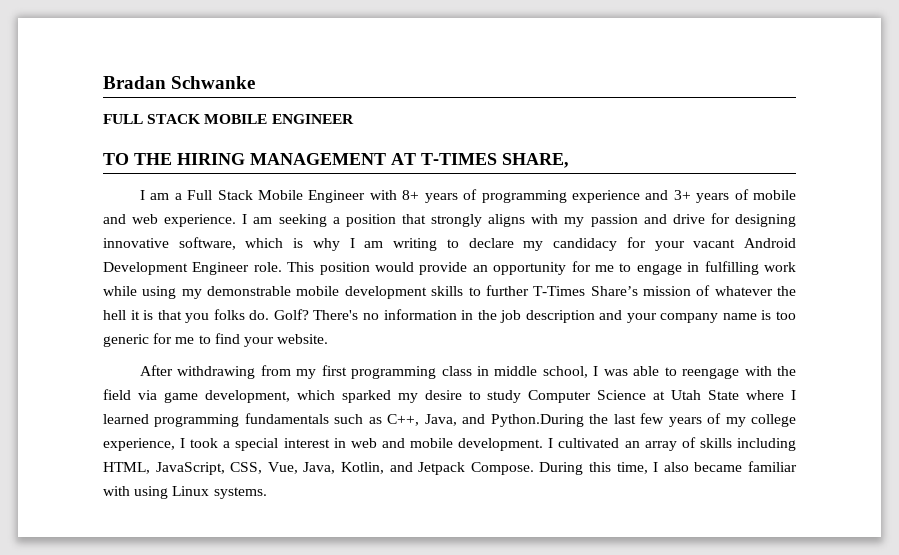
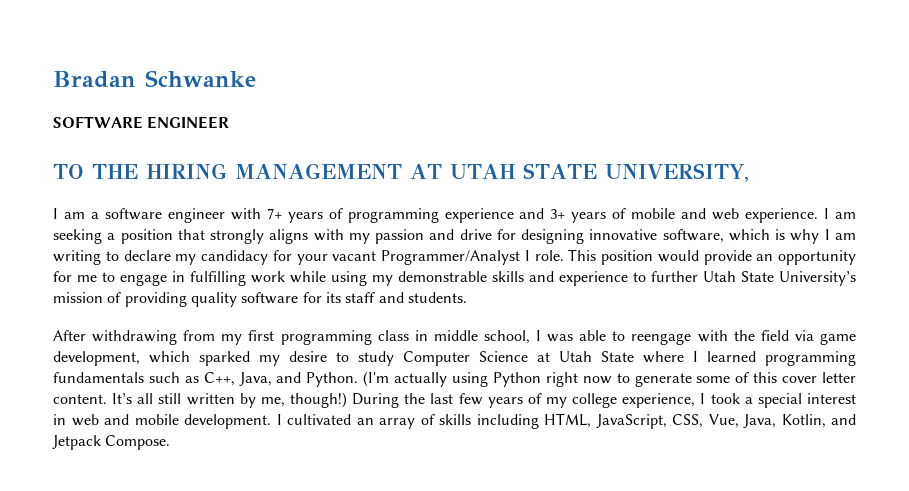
- FULL STACK MOBILE ENGINEER
+ SOFTWARE ENGINEER
- TO THE HIRING MANAGEMENT AT T-TIMES SHARE,
+ TO THE HIRING MANAGEMENT AT UTAH STATE UNIVERSITY,
- I am a Full Stack Mobile Engineer with 8+ years of programming experience and 3+ years of mobile and web experience.
+ I am a software engineer with 7+ years of programming experience and 3+ years of mobile and web experience.
- I am seeking a position that strongly aligns with my passion and drive for designing innovative software, which is why I am writing to declare my candidacy for your vacant Android Development Engineer role.
+ I am seeking a position that strongly aligns with my passion and drive for designing innovative software, which is why I am writing to declare my candidacy for your vacant Programmer/Analyst I role.
- This position would provide an opportunity for me to engage in fulfilling work while using my demonstrable mobile development skills to further T-Times Share’s mission of whatever the hell it is that you folks do. Golf? There's no information in the job description and your company name is too generic for me to find your website.
+ This position would provide an opportunity for me to engage in fulfilling work while using my demonstrable skills and experience to further Utah State University’s mission of providing quality software for its staff and students.
- After withdrawing from my first programming class in middle school, I was able to reengage with the field via game development, which sparked my desire to study Computer Science at Utah State where I learned programming fundamentals such as C++, Java, and Python.During the last few years of my college experience, I took a special interest in web and mobile development.
+ After withdrawing from my first programming class in middle school, I was able to reengage with the field via game development, which sparked my desire to study Computer Science at Utah State where I learned programming fundamentals such as C++, Java, and Python. (I'm actually using Python right now to generate some of this cover letter content. It’s all still written by me, though!) During the last few years of my college experience, I took a special interest in web and mobile development.
- During this time, I also became familiar with using Linux systems.

